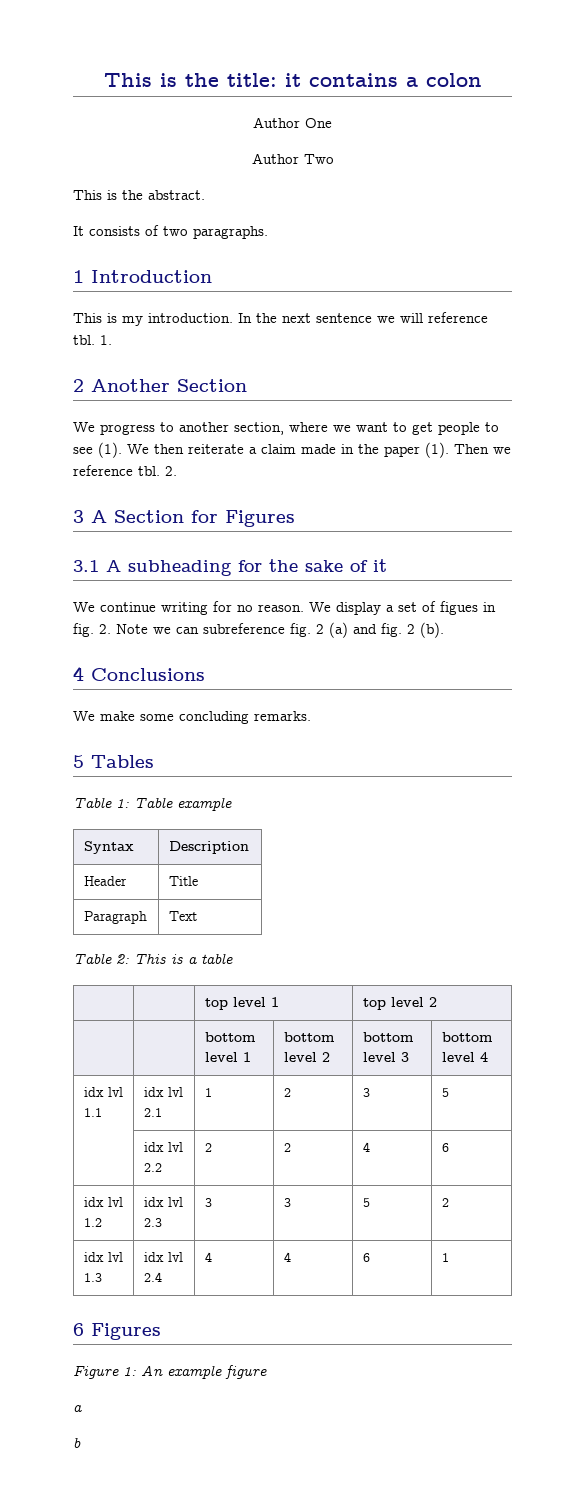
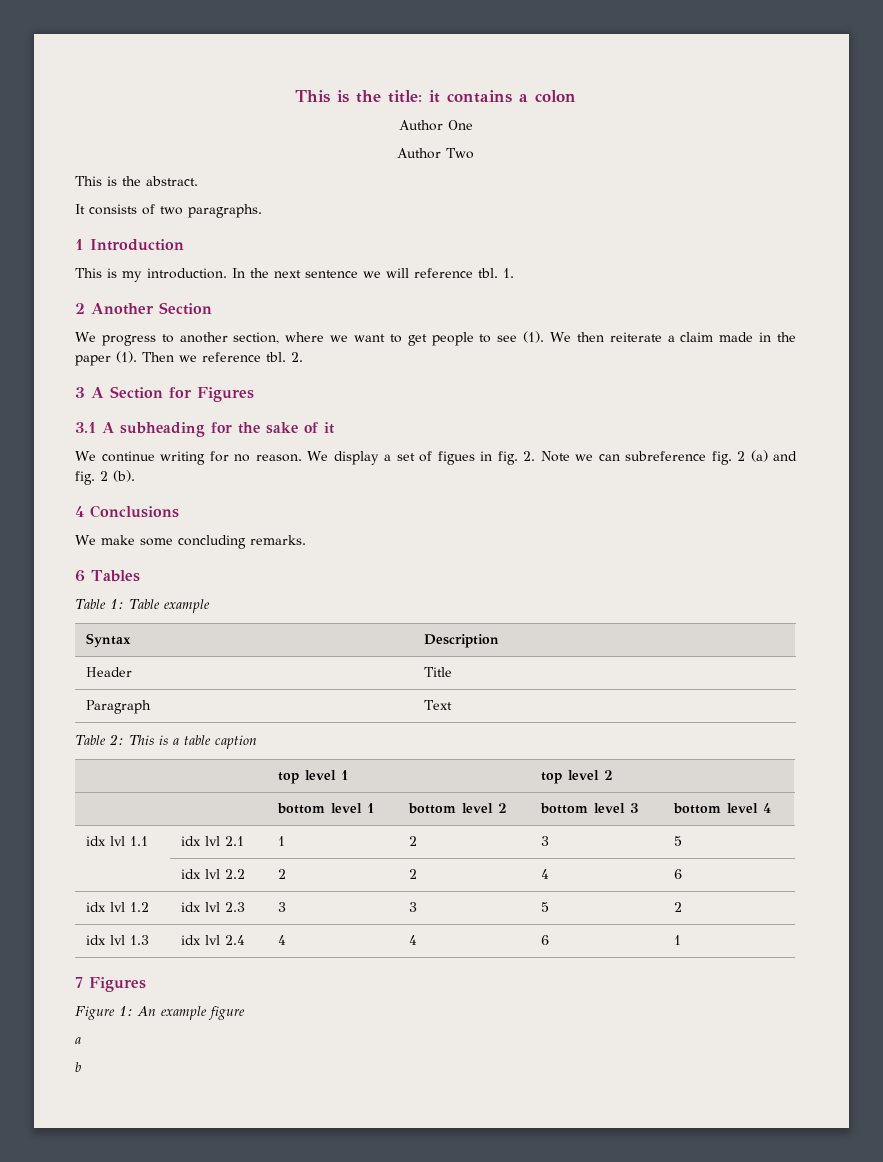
- 5 Tables
+ 6 Tables
- Table 2: This is a table
+ Table 2: This is a table caption
- 6 Figures
+ 7 Figures

